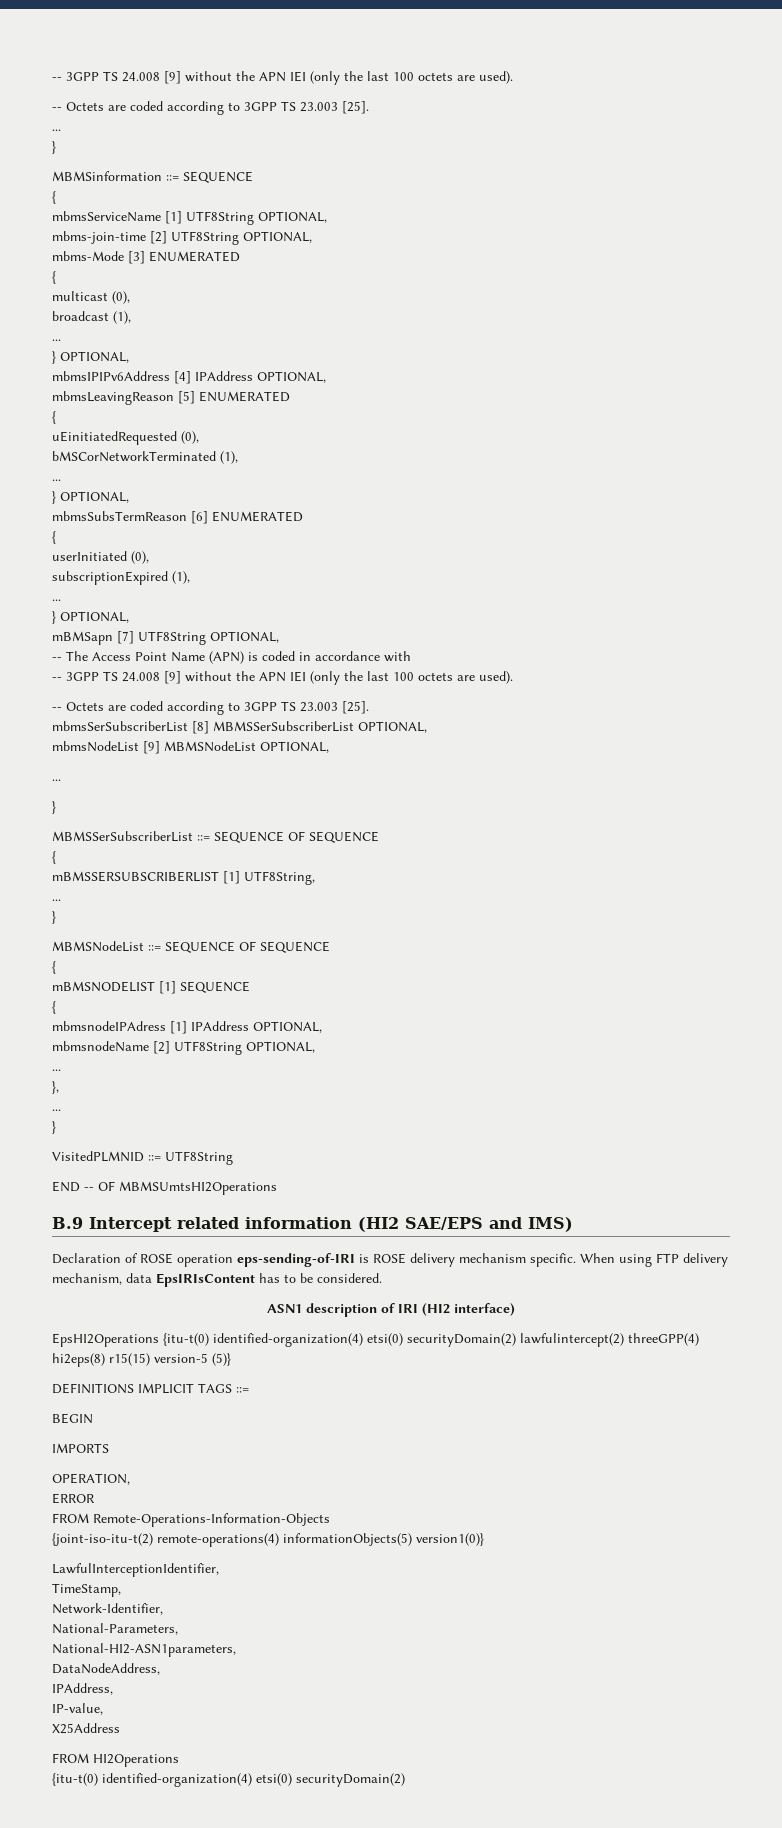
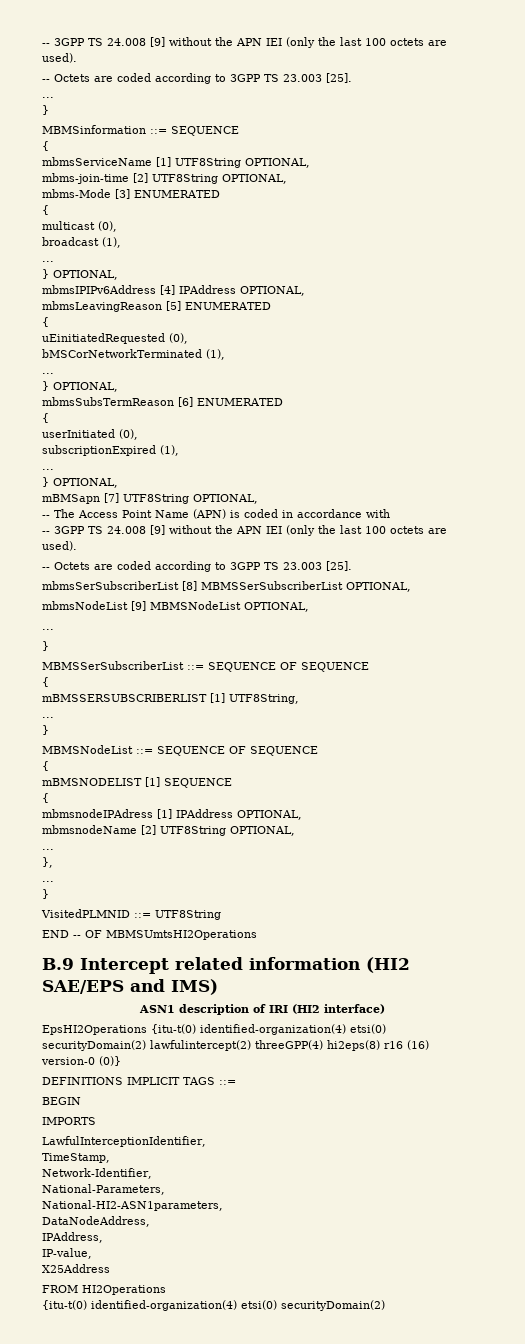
- Declaration of ROSE operation eps-sending-of-IRI is ROSE delivery mechanism specific. When using FTP delivery mechanism, data EpsIRIsContent has to be considered.
- EpsHI2Operations {itu-t(0) identified-organization(4) etsi(0) securityDomain(2) lawfulintercept(2) threeGPP(4) hi2eps(8) r15(15) version-5 (5)}
+ EpsHI2Operations {itu-t(0) identified-organization(4) etsi(0) securityDomain(2) lawfulintercept(2) threeGPP(4) hi2eps(8) r16 (16) version-0 (0)}
- OPERATION,
- ERROR
- FROM Remote-Operations-Information-Objects
- {joint-iso-itu-t(2) remote-operations(4) informationObjects(5) version1(0)}

